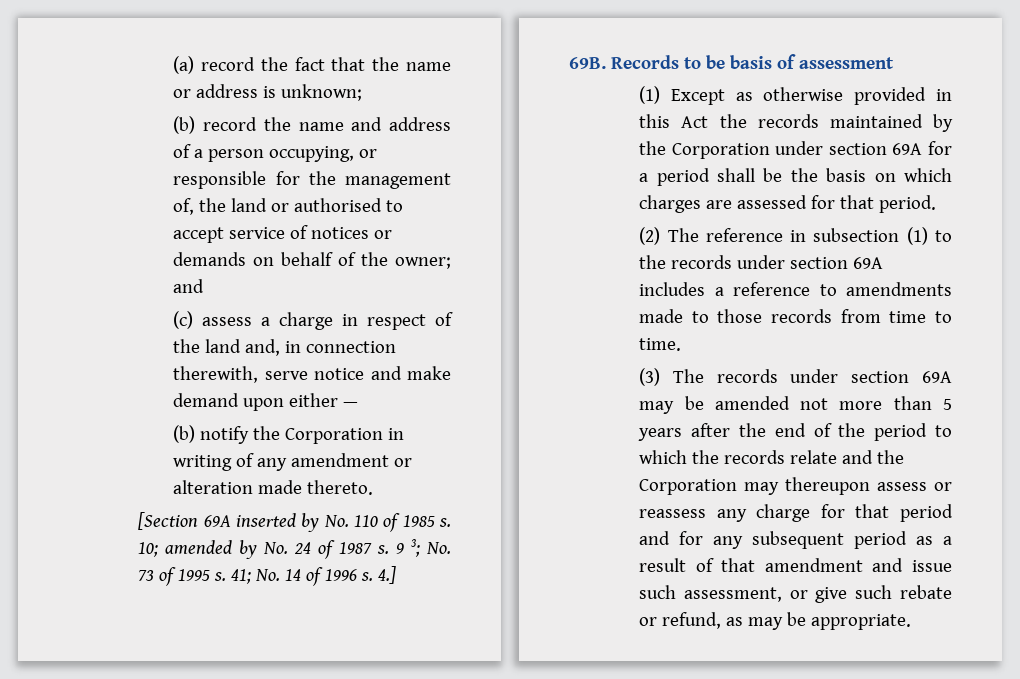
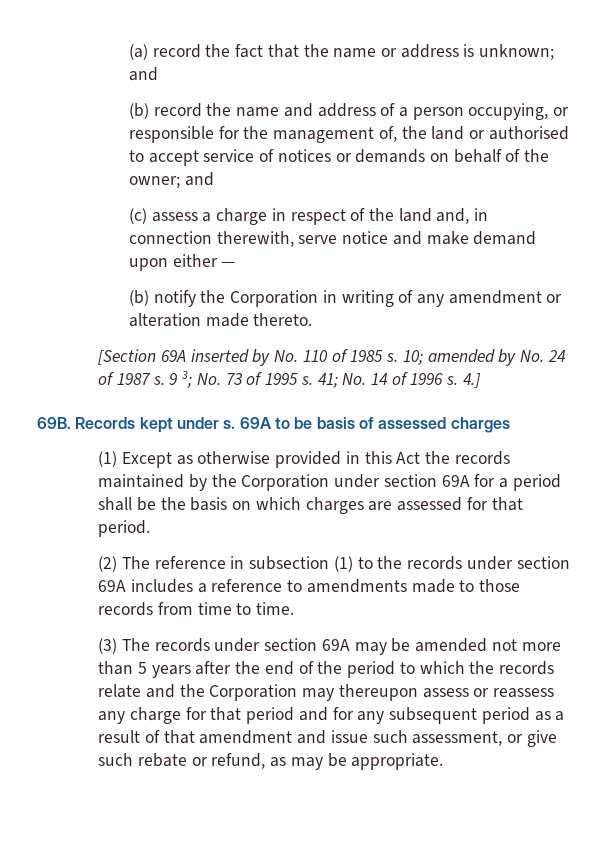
- (a) record the fact that the name or address is unknown;
+ (a) record the fact that the name or address is unknown; and
- Records to be basis of assessment
+ Records kept under s. 69A to be basis of assessed charges

